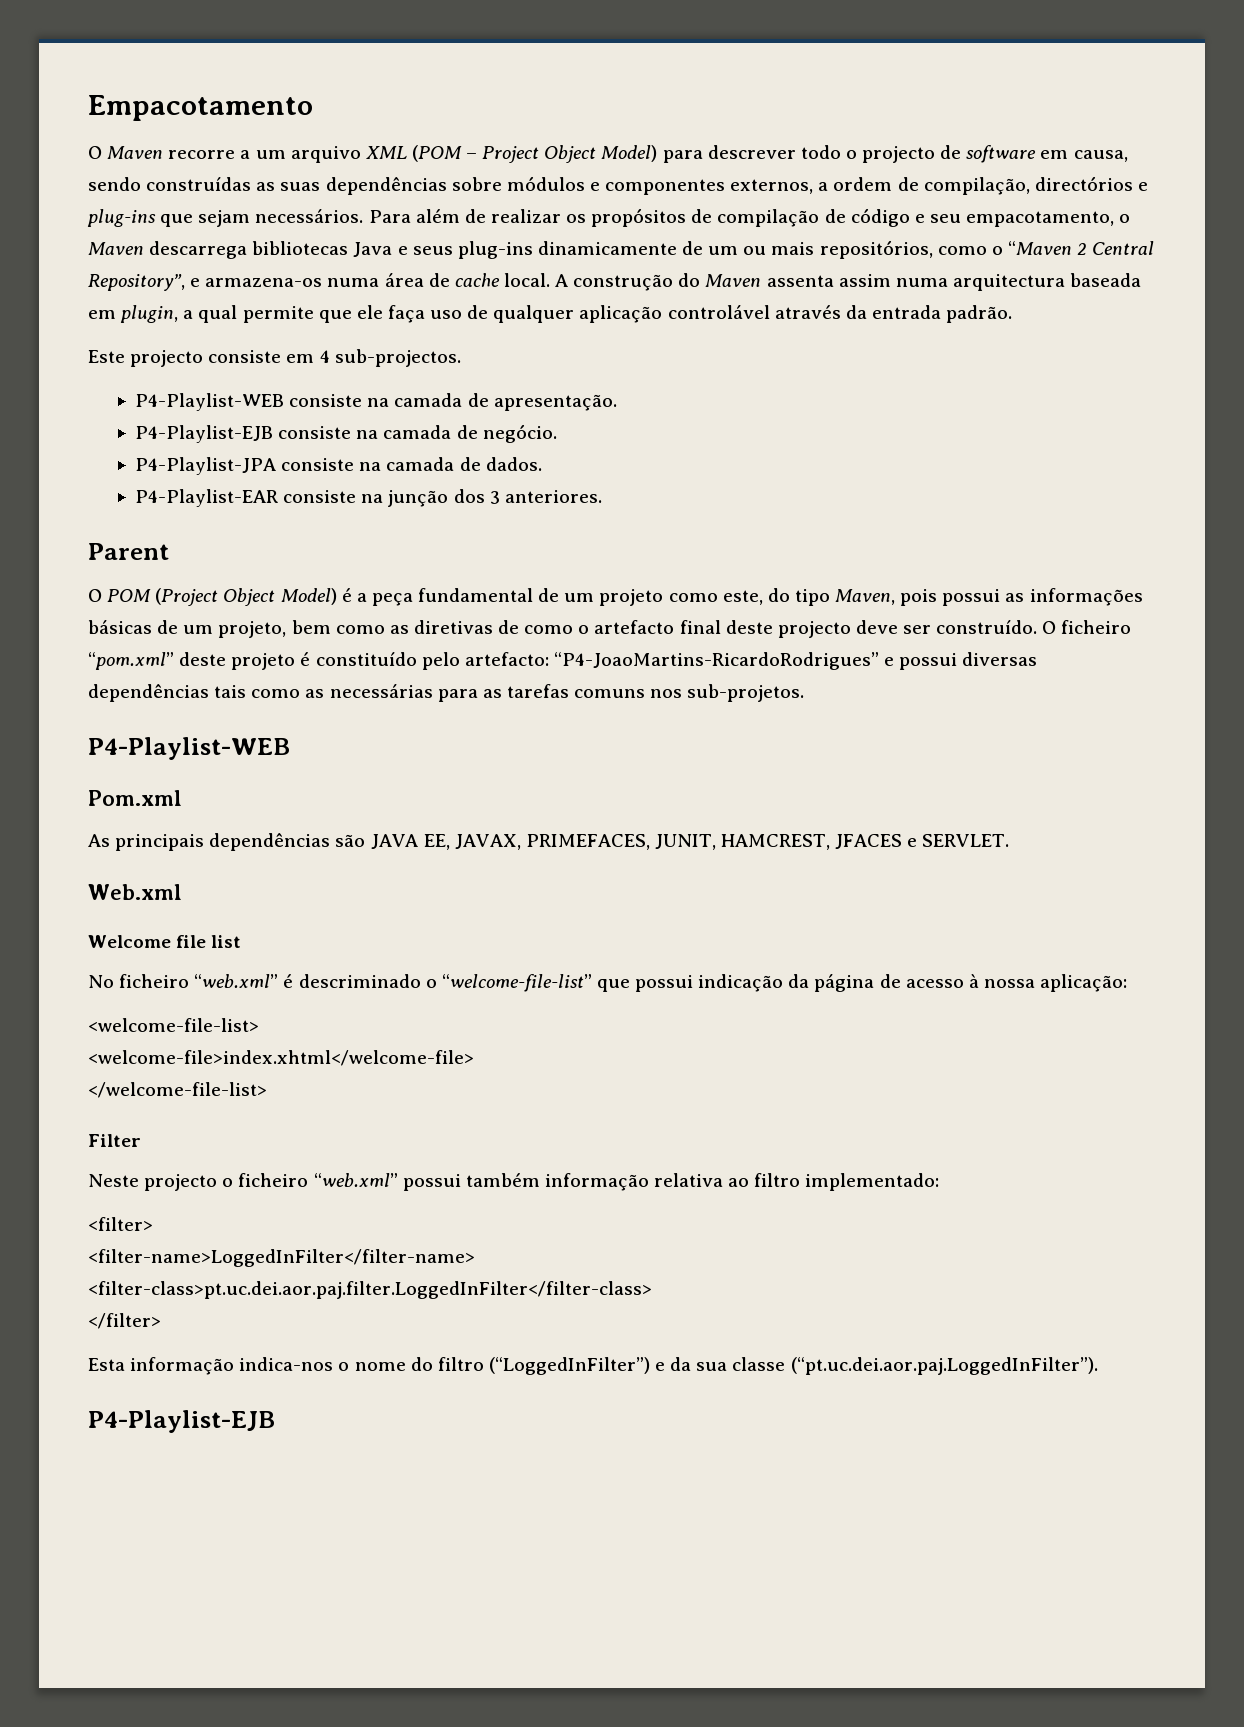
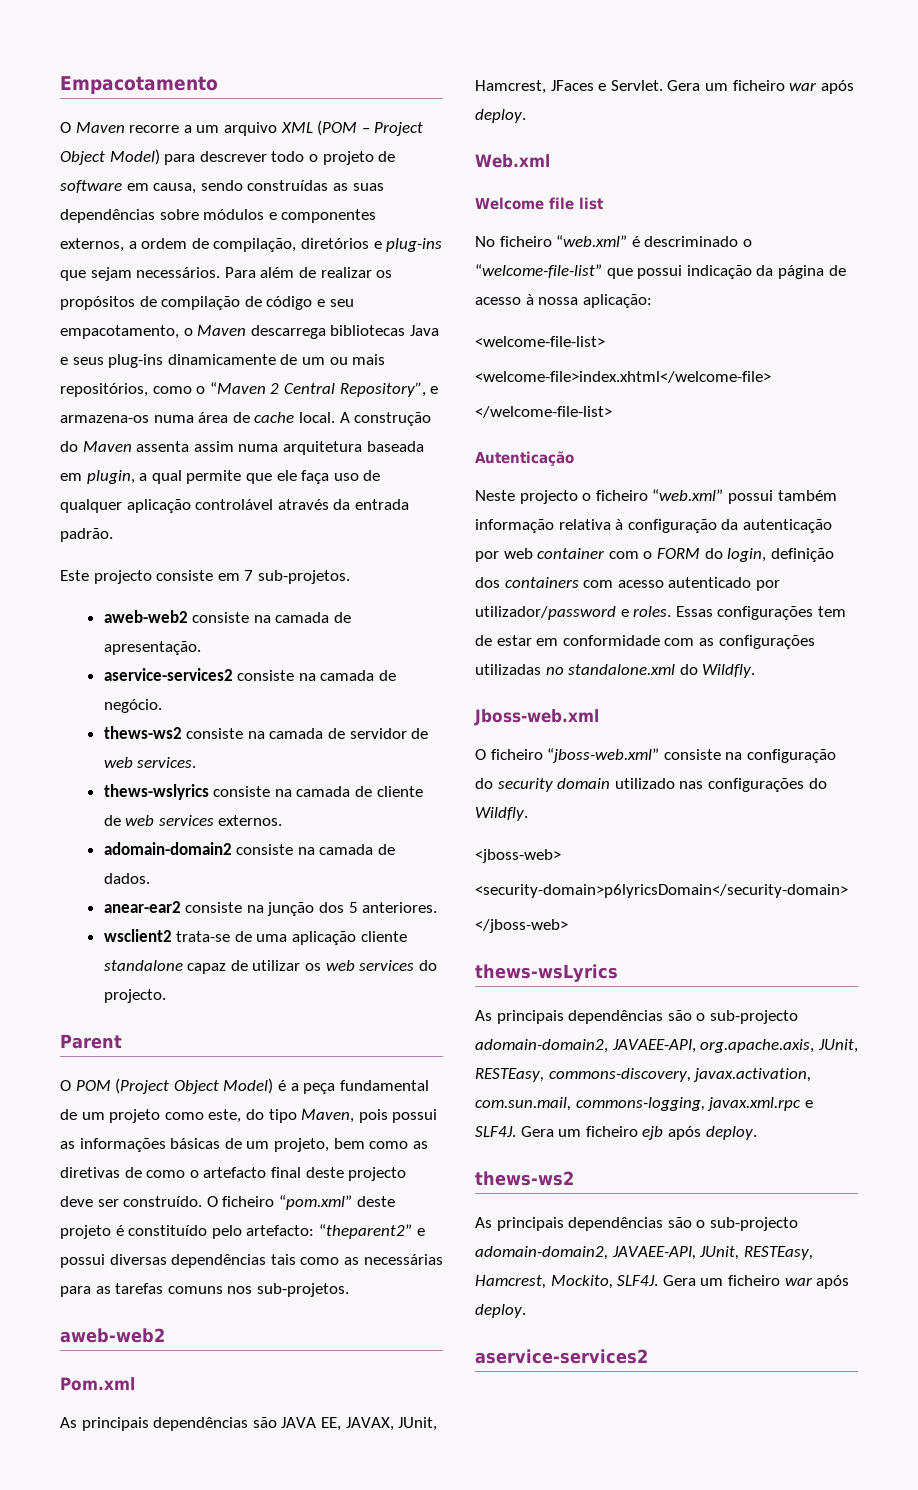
- O Maven recorre a um arquivo XML (POM – Project Object Model) para descrever todo o projecto de software em causa, sendo construídas as suas dependências sobre módulos e componentes externos, a ordem de compilação, directórios e plug-ins que sejam necessários.
+ O Maven recorre a um arquivo XML (POM – Project Object Model) para descrever todo o projeto de software em causa, sendo construídas as suas dependências sobre módulos e componentes externos, a ordem de compilação, diretórios e plug-ins que sejam necessários.
- A construção do Maven assenta assim numa arquitectura baseada em plugin, a qual permite que ele faça uso de qualquer aplicação controlável através da entrada padrão.
+ A construção do Maven assenta assim numa arquitetura baseada em plugin, a qual permite que ele faça uso de qualquer aplicação controlável através da entrada padrão.
- Este projecto consiste em 4 sub-projectos.
- P4-Playlist-WEB consiste na camada de apresentação.
+ Este projecto consiste em 7 sub-projetos.
+ aweb-web2 consiste na camada de apresentação.
- P4-Playlist-EJB consiste na camada de negócio.
+ aservice-services2 consiste na camada de negócio.
- P4-Playlist-JPA consiste na camada de dados.
+ thews-ws2 consiste na camada de servidor de web services.
+ thews-wslyrics consiste na camada de cliente de web services externos.
+ adomain-domain2 consiste na camada de dados.
- P4-Playlist-EAR consiste na junção dos 3 anteriores.
+ anear-ear2 consiste na junção dos 5 anteriores.
+ wsclient2 trata-se de uma aplicação cliente standalone capaz de utilizar os web services do projecto.
- O ficheiro “pom.xml” deste projeto é constituído pelo artefacto: “P4-JoaoMartins-RicardoRodrigues” e possui diversas dependências tais como as necessárias para as tarefas comuns nos sub-projetos.
- P4-Playlist-WEB
+ O ficheiro “pom.xml” deste projeto é constituído pelo artefacto: “theparent2” e possui diversas dependências tais como as necessárias para as tarefas comuns nos sub-projetos.
+ aweb-web2
- As principais dependências são JAVA EE, JAVAX, PRIMEFACES, JUNIT, HAMCREST, JFACES e SERVLET.
+ As principais dependências são JAVA EE, JAVAX, JUnit, Hamcrest, JFaces e Servlet. Gera um ficheiro war após deploy.
- Filter
+ Autenticação
- Neste projecto o ficheiro “web.xml” possui também informação relativa ao filtro implementado:
- <filter>
- <filter-name>LoggedInFilter</filter-name>
- <filter-class>pt.uc.dei.aor.paj.filter.LoggedInFilter</filter-class>
- </filter>
- Esta informação indica-nos o nome do filtro (“LoggedInFilter”) e da sua classe (“pt.uc.dei.aor.paj.LoggedInFilter”).
- P4-Playlist-EJB
+ Neste projecto o ficheiro “web.xml” possui também informação relativa à configuração da autenticação por web container com o FORM do login, definição dos containers com acesso autenticado por utilizador/password e roles. Essas configurações tem de estar em conformidade com as configurações utilizadas no standalone.xml do Wildfly.
+ Jboss-web.xml
+ O ficheiro “jboss-web.xml” consiste na configuração do security domain utilizado nas configurações do Wildfly.
+ <jboss-web>
+ <security-domain>p6lyricsDomain</security-domain>
+ </jboss-web>
+ thews-wsLyrics
+ As principais dependências são o sub-projecto adomain-domain2, JAVAEE-API, org.apache.axis, JUnit, RESTEasy, commons-discovery, javax.activation, com.sun.mail, commons-logging, javax.xml.rpc e SLF4J. Gera um ficheiro ejb após deploy.
+ thews-ws2
+ As principais dependências são o sub-projecto adomain-domain2, JAVAEE-API, JUnit, RESTEasy, Hamcrest, Mockito, SLF4J. Gera um ficheiro war após deploy.
+ aservice-services2

